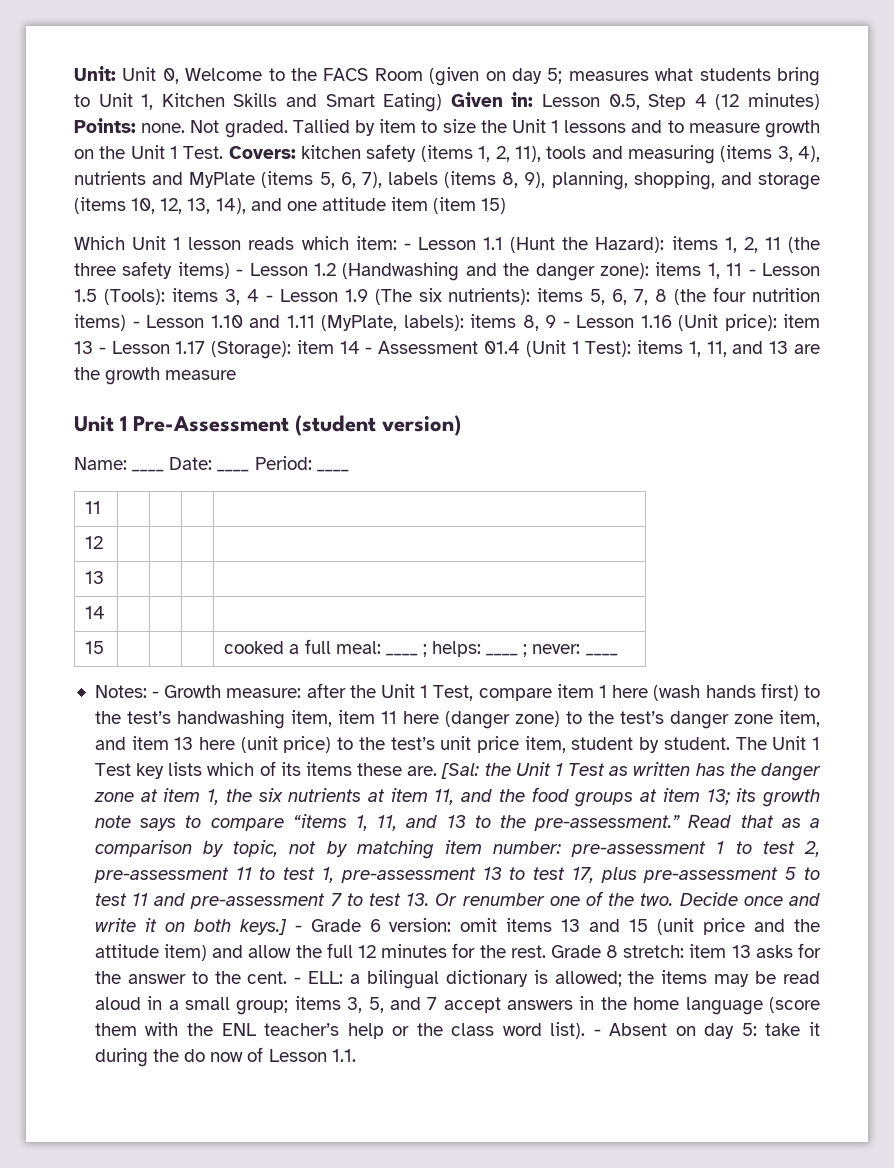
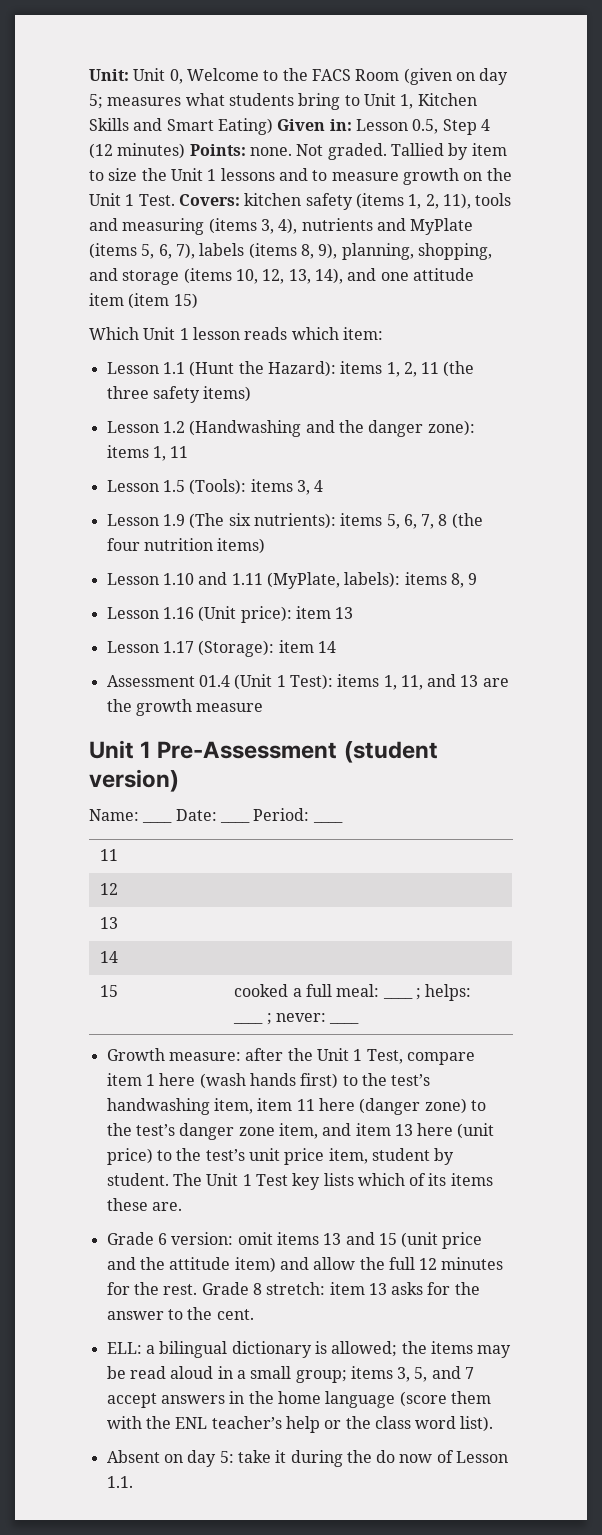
- Which Unit 1 lesson reads which item: - Lesson 1.1 (Hunt the Hazard):
+ Which Unit 1 lesson reads which item:
+ Lesson 1.1 (Hunt the Hazard):
- items 1, 2, 11 (the three safety items) - Lesson 1.2 (Handwashing and the danger zone):
+ items 1, 2, 11 (the three safety items)
+ Lesson 1.2 (Handwashing and the danger zone):
- items 1, 11 - Lesson 1.5 (Tools):
+ items 1, 11
+ Lesson 1.5 (Tools):
- items 3, 4 - Lesson 1.9 (The six nutrients):
+ items 3, 4
+ Lesson 1.9 (The six nutrients):
- items 5, 6, 7, 8 (the four nutrition items) - Lesson 1.10 and 1.11 (MyPlate, labels):
+ items 5, 6, 7, 8 (the four nutrition items)
+ Lesson 1.10 and 1.11 (MyPlate, labels):
- items 8, 9 - Lesson 1.16 (Unit price): item 13 - Lesson 1.17 (Storage):
+ items 8, 9
+ Lesson 1.16 (Unit price): item 13
+ Lesson 1.17 (Storage):
- item 14 - Assessment 01.4 (Unit 1 Test):
+ item 14
+ Assessment 01.4 (Unit 1 Test):
- Notes: - Growth measure: after the Unit 1 Test, compare item 1 here (wash hands first) to the test’s handwashing item, item 11 here (danger zone) to the test’s danger zone item, and item 13 here (unit price) to the test’s unit price item, student by student.
+ Growth measure: after the Unit 1 Test, compare item 1 here (wash hands first) to the test’s handwashing item, item 11 here (danger zone) to the test’s danger zone item, and item 13 here (unit price) to the test’s unit price item, student by student.
- The Unit 1 Test key lists which of its items these are. [Sal: the Unit 1 Test as written has the danger zone at item 1, the six nutrients at item 11, and the food groups at item 13; its growth note says to compare “items 1, 11, and 13 to the pre-assessment.” Read that as a comparison by topic, not by matching item number: pre-assessment 1 to test 2, pre-assessment 11 to test 1, pre-assessment 13 to test 17, plus pre-assessment 5 to test 11 and pre-assessment 7 to test 13. Or renumber one of the two. Decide once and write it on both keys.] - Grade 6 version: omit items 13 and 15 (unit price and the attitude item) and allow the full 12 minutes for the rest.
+ The Unit 1 Test key lists which of its items these are.
+ Grade 6 version: omit items 13 and 15 (unit price and the attitude item) and allow the full 12 minutes for the rest.
- item 13 asks for the answer to the cent. - ELL:
+ item 13 asks for the answer to the cent.
+ ELL:
- items 3, 5, and 7 accept answers in the home language (score them with the ENL teacher’s help or the class word list). - Absent on day 5:
+ items 3, 5, and 7 accept answers in the home language (score them with the ENL teacher’s help or the class word list).
+ Absent on day 5:

